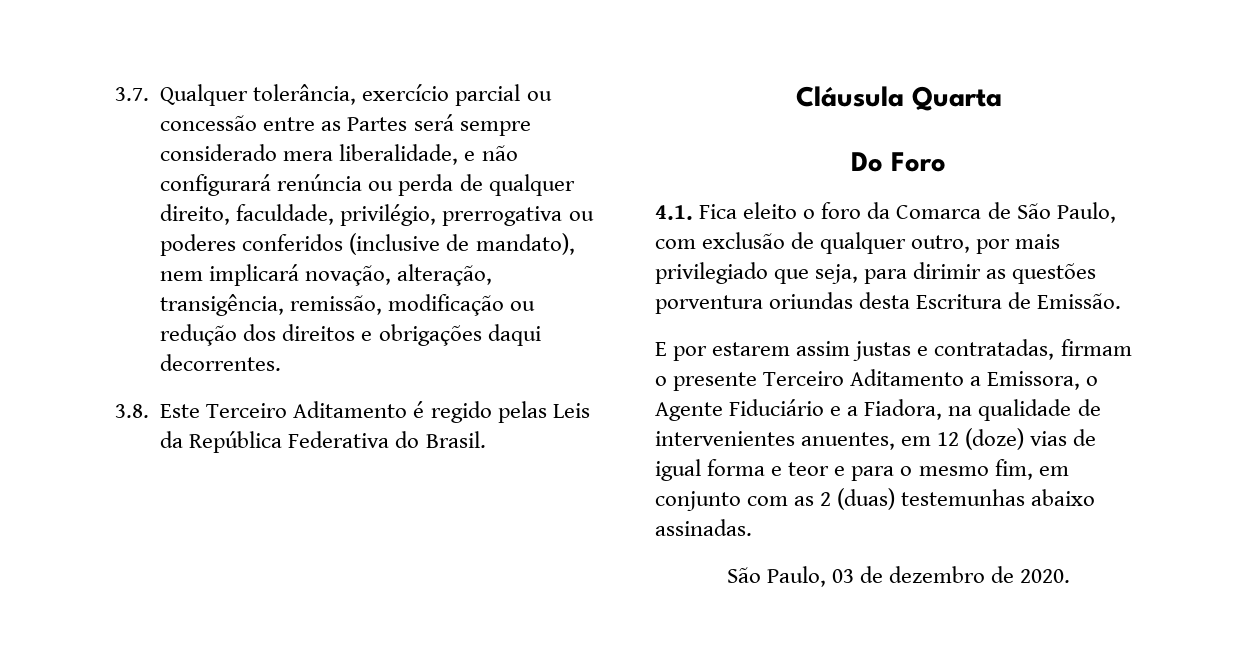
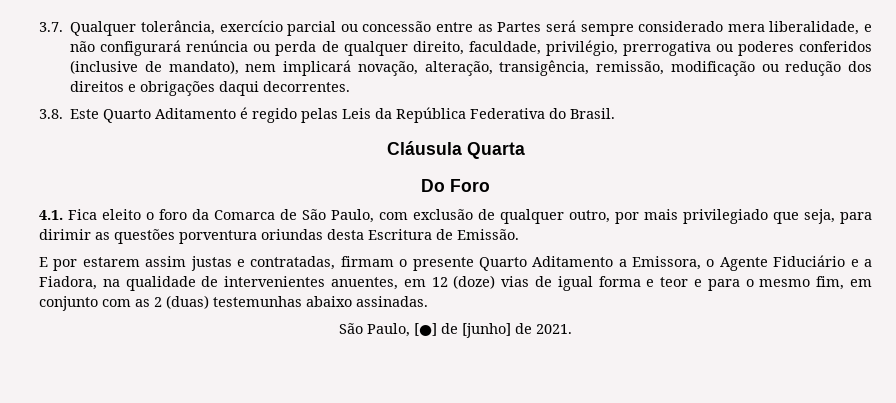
- 3.8. Este Terceiro Aditamento é regido pelas Leis da República Federativa do Brasil.
+ 3.8. Este Quarto Aditamento é regido pelas Leis da República Federativa do Brasil.
- E por estarem assim justas e contratadas, firmam o presente Terceiro Aditamento a Emissora, o Agente Fiduciário e a Fiadora, na qualidade de intervenientes anuentes, em 12 (doze) vias de igual forma e teor e para o mesmo fim, em conjunto com as 2 (duas) testemunhas abaixo assinadas.
+ E por estarem assim justas e contratadas, firmam o presente Quarto Aditamento a Emissora, o Agente Fiduciário e a Fiadora, na qualidade de intervenientes anuentes, em 12 (doze) vias de igual forma e teor e para o mesmo fim, em conjunto com as 2 (duas) testemunhas abaixo assinadas.
- São Paulo, 03 de dezembro de 2020.
+ São Paulo, [●] de [junho] de 2021.

